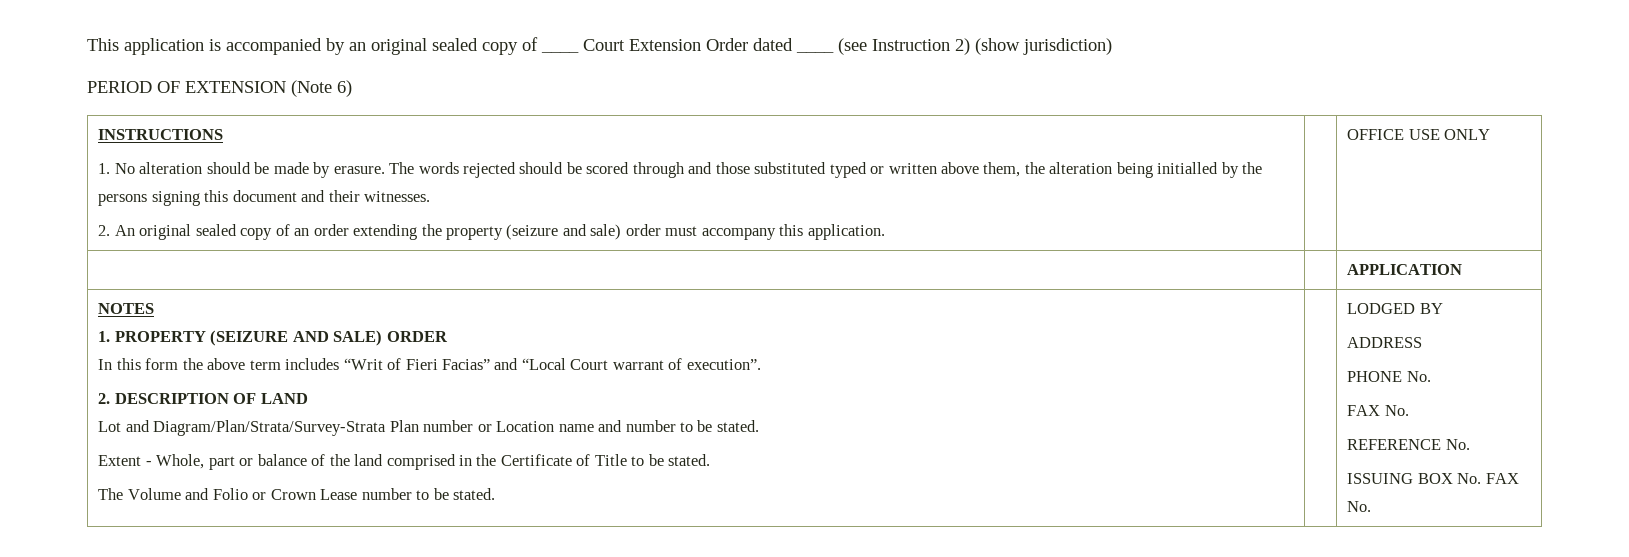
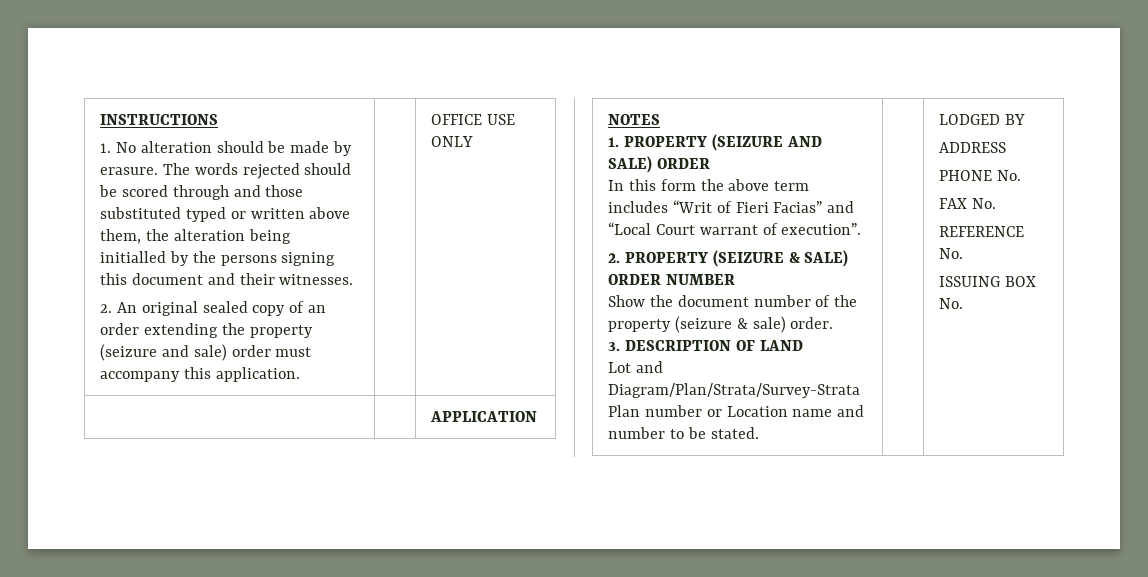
- This application is accompanied by an original sealed copy of ____ Court Extension Order dated ____ (see Instruction 2) (show jurisdiction)
- PERIOD OF EXTENSION (Note 6)
- 2. DESCRIPTION OF LAND
+ 2. PROPERTY (SEIZURE & SALE) ORDER NUMBER
+ Show the document number of the property (seizure & sale) order.
+ 3. DESCRIPTION OF LAND
- Extent - Whole, part or balance of the land comprised in the Certificate of Title to be stated.
- The Volume and Folio or Crown Lease number to be stated.
- ISSUING BOX No. FAX No.
+ ISSUING BOX No.

